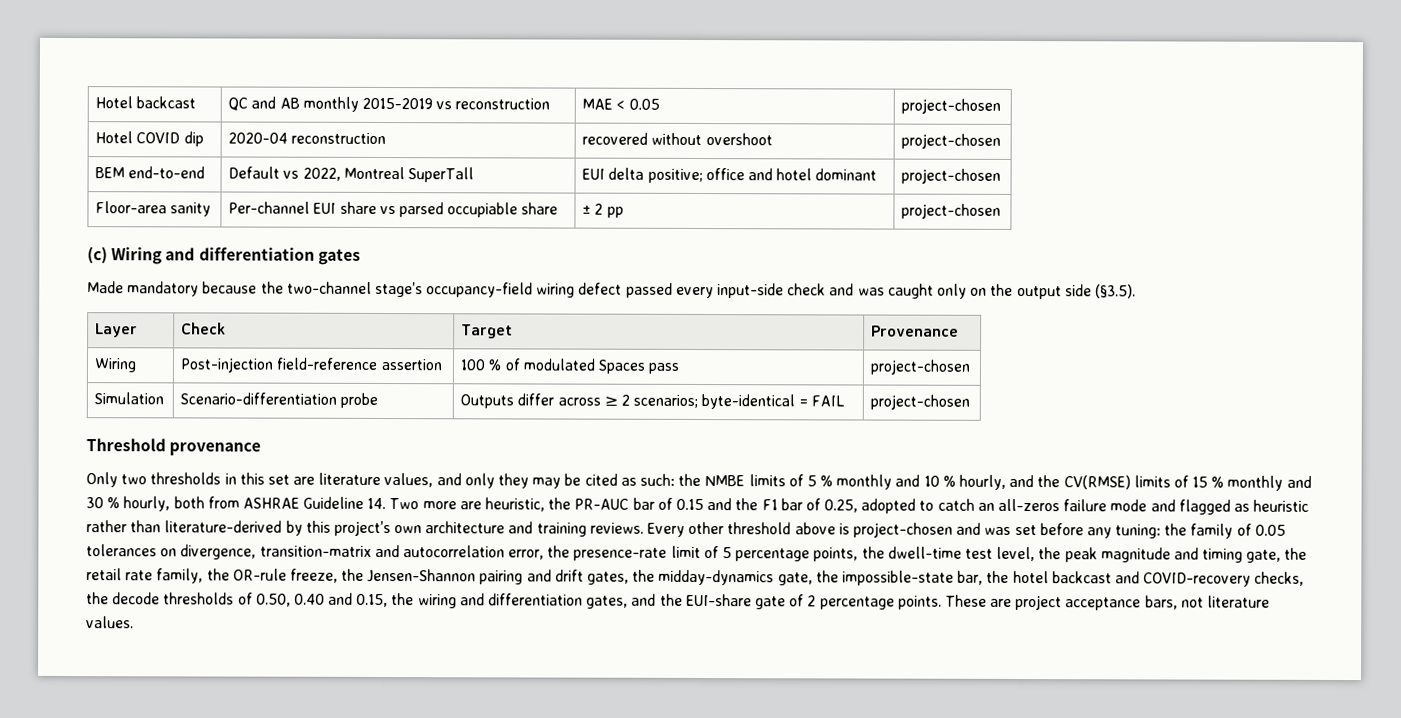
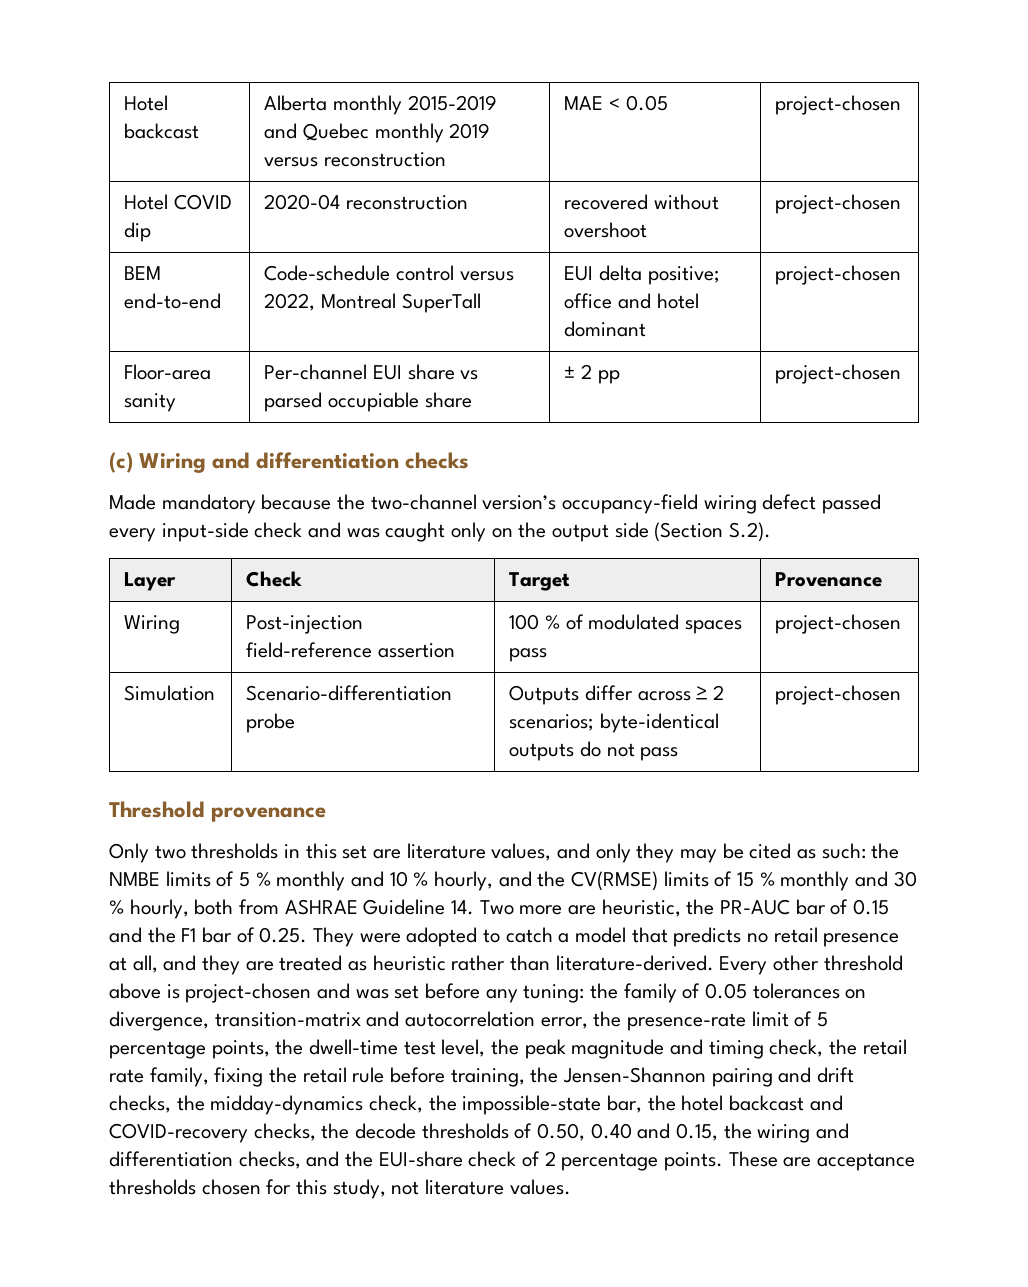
- Hotel backcast | QC and AB monthly 2015-2019 vs reconstruction | MAE < 0.05 | project-chosen
+ Hotel backcast | Alberta monthly 2015-2019 and Quebec monthly 2019 versus reconstruction | MAE < 0.05 | project-chosen
- BEM end-to-end | Default vs 2022, Montreal SuperTall | EUI delta positive; office and hotel dominant | project-chosen
+ BEM end-to-end | Code-schedule control versus 2022, Montreal SuperTall | EUI delta positive; office and hotel dominant | project-chosen
- (c) Wiring and differentiation gates
+ (c) Wiring and differentiation checks
- Made mandatory because the two-channel stage’s occupancy-field wiring defect passed every input-side check and was caught only on the output side (§3.5).
+ Made mandatory because the two-channel version’s occupancy-field wiring defect passed every input-side check and was caught only on the output side (Section S.2).
- Wiring | Post-injection field-reference assertion | 100 % of modulated Spaces pass | project-chosen
+ Wiring | Post-injection field-reference assertion | 100 % of modulated spaces pass | project-chosen
- Simulation | Scenario-differentiation probe | Outputs differ across ≥ 2 scenarios; byte-identical = FAIL | project-chosen
+ Simulation | Scenario-differentiation probe | Outputs differ across ≥ 2 scenarios; byte-identical outputs do not pass | project-chosen
- Only two thresholds in this set are literature values, and only they may be cited as such: the NMBE limits of 5 % monthly and 10 % hourly, and the CV(RMSE) limits of 15 % monthly and 30 % hourly, both from ASHRAE Guideline 14. Two more are heuristic, the PR-AUC bar of 0.15 and the F1 bar of 0.25, adopted to catch an all-zeros failure mode and flagged as heuristic rather than literature-derived by this project’s own architecture and training reviews.
+ Only two thresholds in this set are literature values, and only they may be cited as such: the NMBE limits of 5 % monthly and 10 % hourly, and the CV(RMSE) limits of 15 % monthly and 30 % hourly, both from ASHRAE Guideline 14. Two more are heuristic, the PR-AUC bar of 0.15 and the F1 bar of 0.25. They were adopted to catch a model that predicts no retail presence at all, and they are treated as heuristic rather than literature-derived.
- the family of 0.05 tolerances on divergence, transition-matrix and autocorrelation error, the presence-rate limit of 5 percentage points, the dwell-time test level, the peak magnitude and timing gate, the retail rate family, the OR-rule freeze, the Jensen-Shannon pairing and drift gates, the midday-dynamics gate, the impossible-state bar, the hotel backcast and COVID-recovery checks, the decode thresholds of 0.50, 0.40 and 0.15, the wiring and differentiation gates, and the EUI-share gate of 2 percentage points.
+ the family of 0.05 tolerances on divergence, transition-matrix and autocorrelation error, the presence-rate limit of 5 percentage points, the dwell-time test level, the peak magnitude and timing check, the retail rate family, fixing the retail rule before training, the Jensen-Shannon pairing and drift checks, the midday-dynamics check, the impossible-state bar, the hotel backcast and COVID-recovery checks, the decode thresholds of 0.50, 0.40 and 0.15, the wiring and differentiation checks, and the EUI-share check of 2 percentage points.
- These are project acceptance bars, not literature values.
+ These are acceptance thresholds chosen for this study, not literature values.

